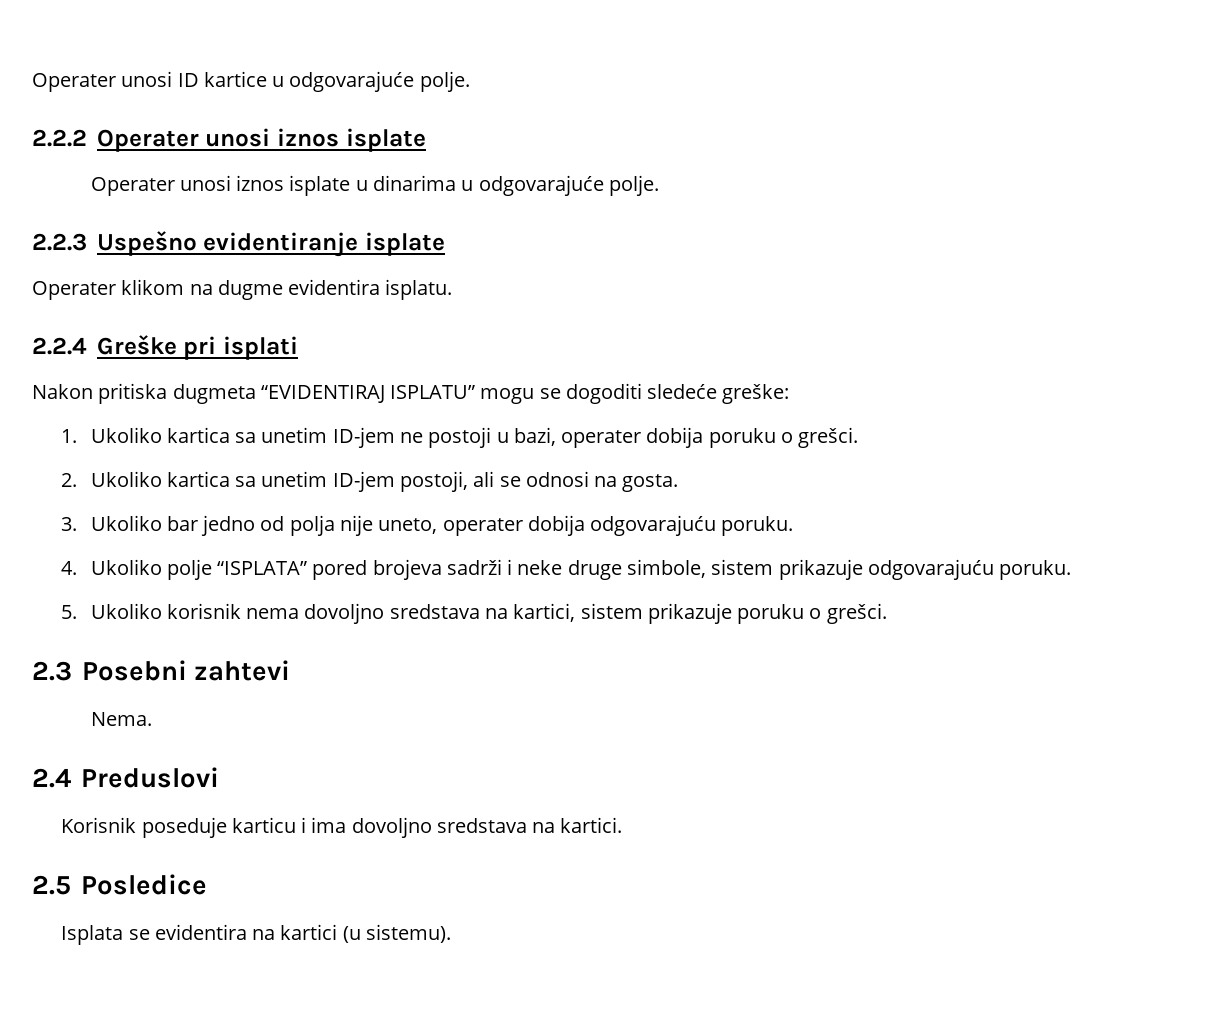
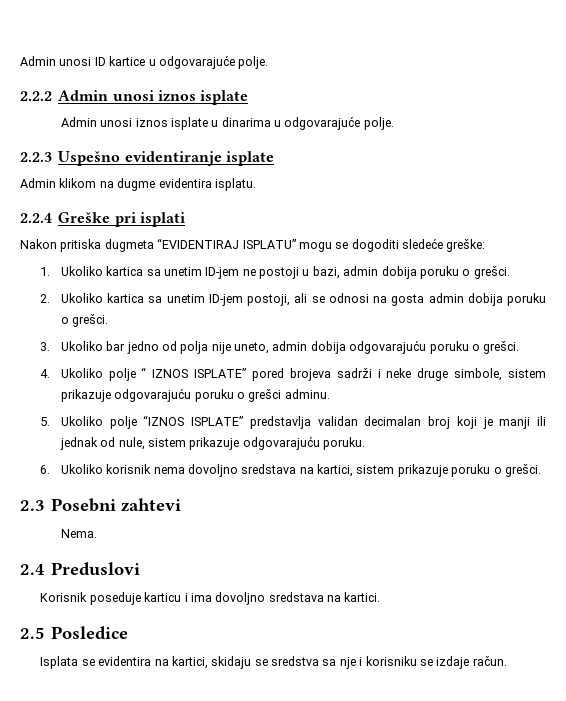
- Operater unosi ID kartice u odgovarajuće polje.
+ Admin unosi ID kartice u odgovarajuće polje.
- 2.2.2 Operater unosi iznos isplate
+ 2.2.2 Admin unosi iznos isplate
- Operater unosi iznos isplate u dinarima u odgovarajuće polje.
+ Admin unosi iznos isplate u dinarima u odgovarajuće polje.
- Operater klikom na dugme evidentira isplatu.
+ Admin klikom na dugme evidentira isplatu.
- 1. Ukoliko kartica sa unetim ID-jem ne postoji u bazi, operater dobija poruku o grešci.
+ 1. Ukoliko kartica sa unetim ID-jem ne postoji u bazi, admin dobija poruku o grešci.
- 2. Ukoliko kartica sa unetim ID-jem postoji, ali se odnosi na gosta.
+ 2. Ukoliko kartica sa unetim ID-jem postoji, ali se odnosi na gosta admin dobija poruku o grešci.
- 3. Ukoliko bar jedno od polja nije uneto, operater dobija odgovarajuću poruku.
+ 3. Ukoliko bar jedno od polja nije uneto, admin dobija odgovarajuću poruku o grešci.
- 4. Ukoliko polje “ISPLATA” pored brojeva sadrži i neke druge simbole, sistem prikazuje odgovarajuću poruku.
- 5. Ukoliko korisnik nema dovoljno sredstava na kartici, sistem prikazuje poruku o grešci.
+ 4. Ukoliko polje “ IZNOS ISPLATE” pored brojeva sadrži i neke druge simbole, sistem prikazuje odgovarajuću poruku o grešci adminu.
+ 5. Ukoliko polje “IZNOS ISPLATE” predstavlja validan decimalan broj koji je manji ili jednak od nule, sistem prikazuje odgovarajuću poruku.
+ 6. Ukoliko korisnik nema dovoljno sredstava na kartici, sistem prikazuje poruku o grešci.
- Isplata se evidentira na kartici (u sistemu).
+ Isplata se evidentira na kartici, skidaju se sredstva sa nje i korisniku se izdaje račun.

